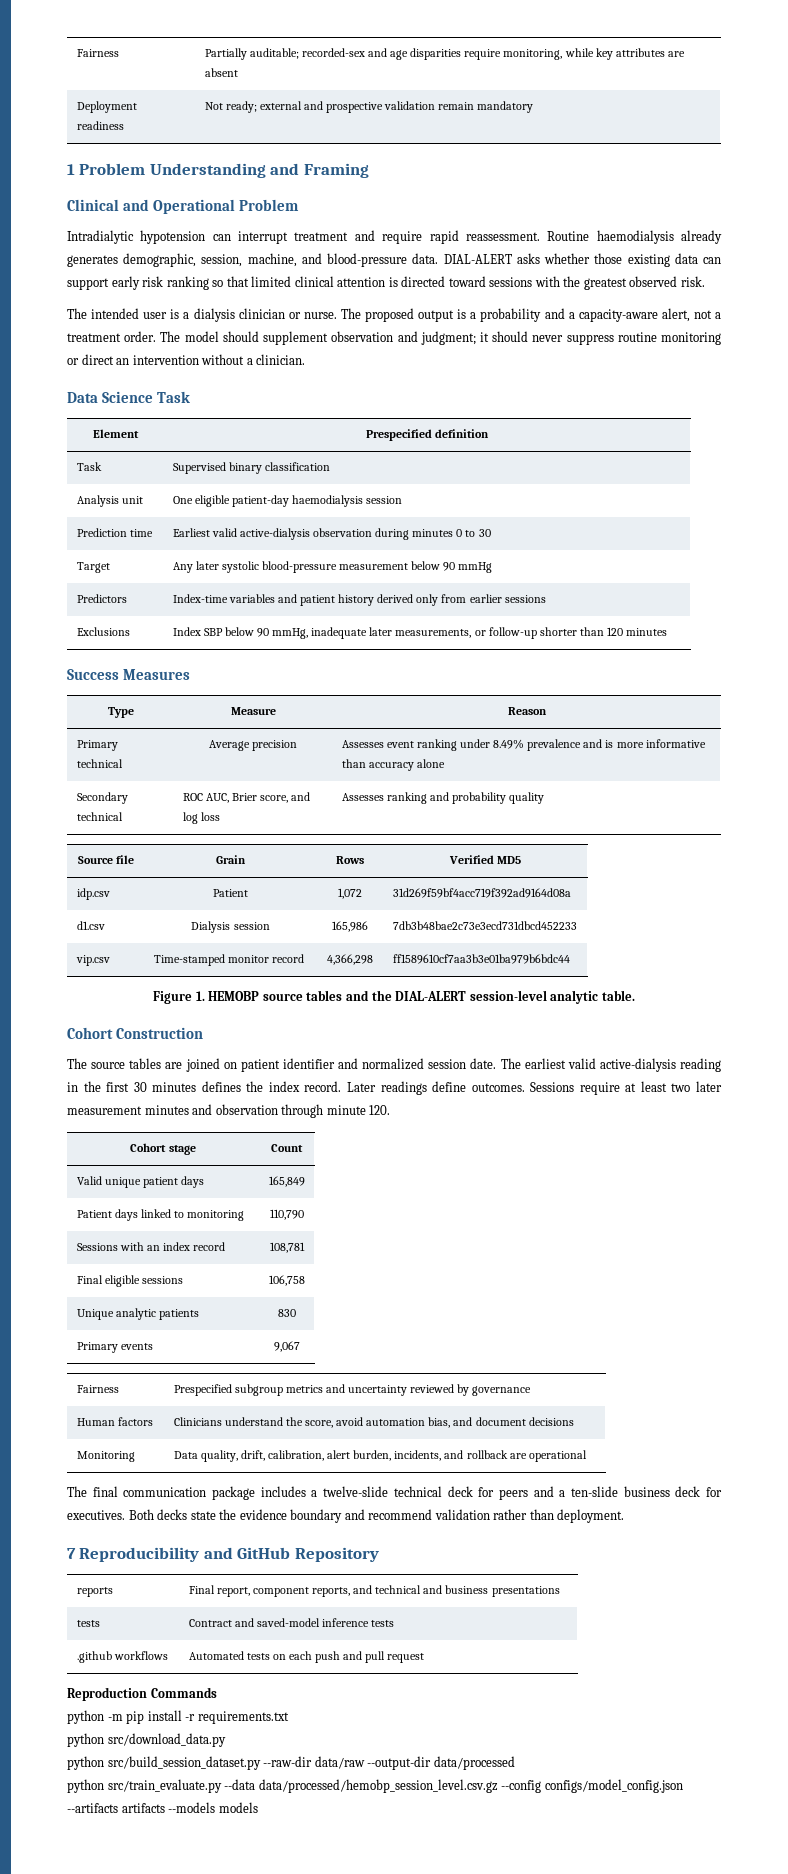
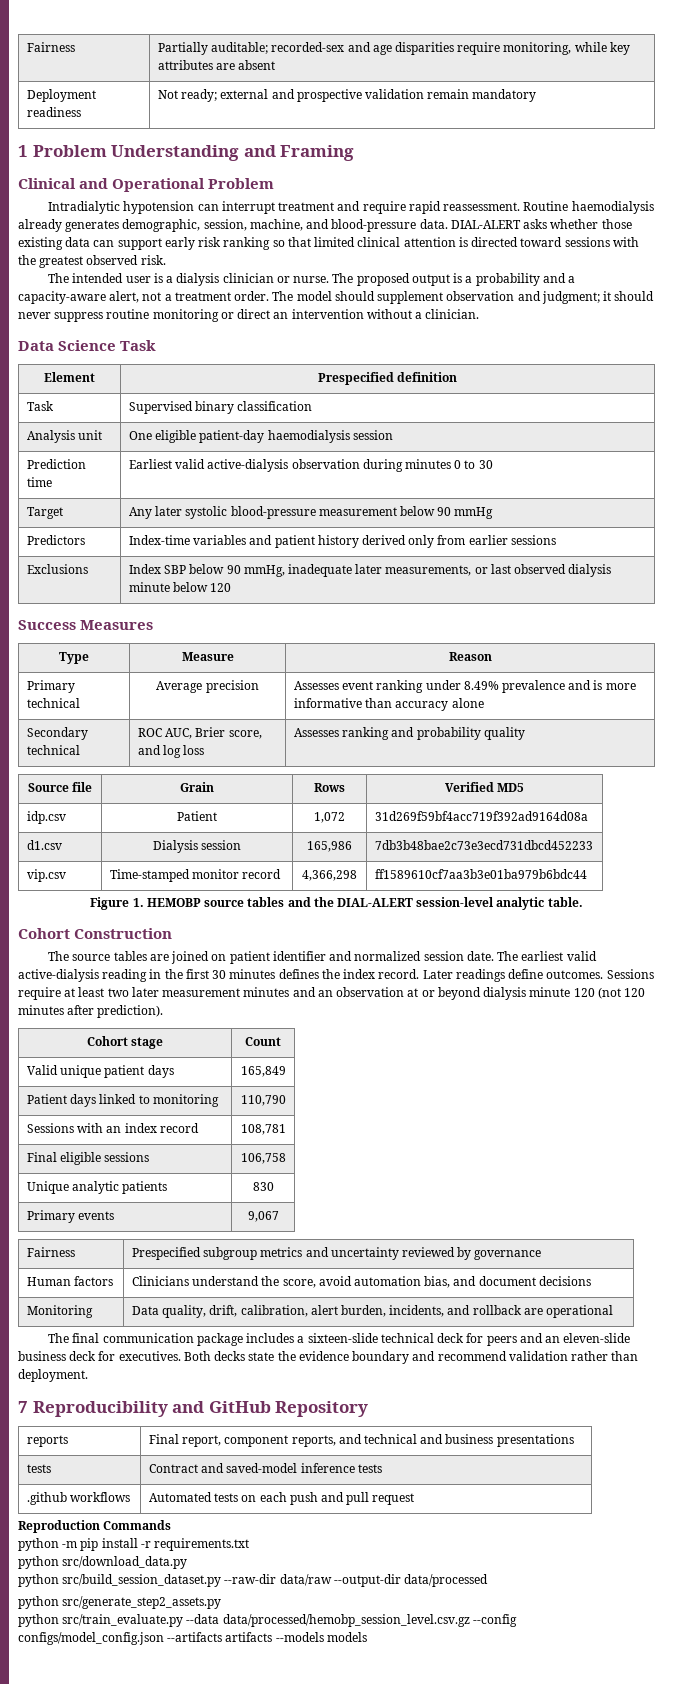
- Exclusions | Index SBP below 90 mmHg, inadequate later measurements, or follow-up shorter than 120 minutes
+ Exclusions | Index SBP below 90 mmHg, inadequate later measurements, or last observed dialysis minute below 120
- Sessions require at least two later measurement minutes and observation through minute 120.
+ Sessions require at least two later measurement minutes and an observation at or beyond dialysis minute 120 (not 120 minutes after prediction).
- The final communication package includes a twelve-slide technical deck for peers and a ten-slide business deck for executives.
+ The final communication package includes a sixteen-slide technical deck for peers and an eleven-slide business deck for executives.
+ python src/generate_step2_assets.py

